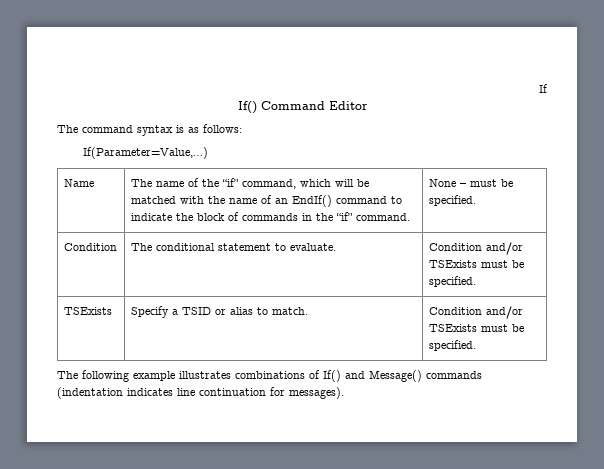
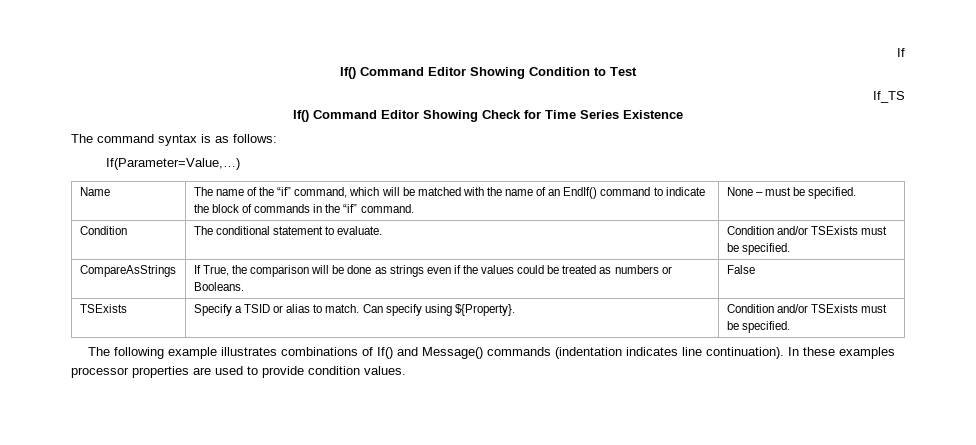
- If() Command Editor
+ If() Command Editor Showing Condition to Test
+ If_TS
+ If() Command Editor Showing Check for Time Series Existence
+ CompareAsStrings | If True, the comparison will be done as strings even if the values could be treated as numbers or Booleans. | False
- TSExists | Specify a TSID or alias to match. | Condition and/or TSExists must be specified.
+ TSExists | Specify a TSID or alias to match. Can specify using ${Property}. | Condition and/or TSExists must be specified.
- The following example illustrates combinations of If() and Message() commands (indentation indicates line continuation for messages).
+ The following example illustrates combinations of If() and Message() commands (indentation indicates line continuation). In these examples processor properties are used to provide condition values.

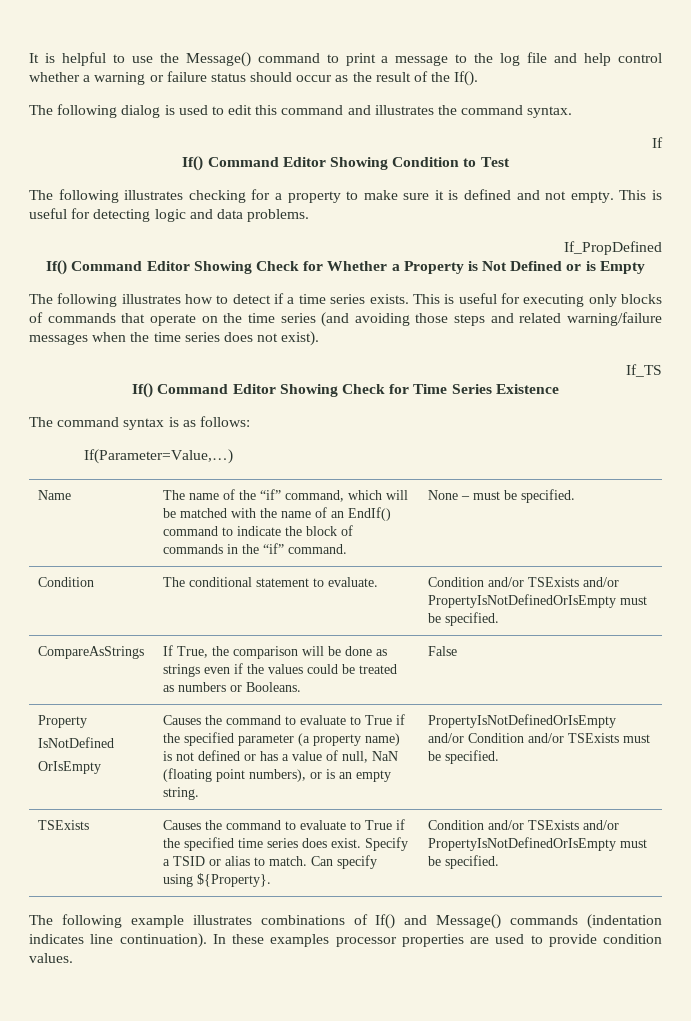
+ It is helpful to use the Message() command to print a message to the log file and help control whether a warning or failure status should occur as the result of the If().
+ The following dialog is used to edit this command and illustrates the command syntax.
+ The following illustrates checking for a property to make sure it is defined and not empty. This is useful for detecting logic and data problems.
+ If_PropDefined
+ If() Command Editor Showing Check for Whether a Property is Not Defined or is Empty
+ The following illustrates how to detect if a time series exists. This is useful for executing only blocks of commands that operate on the time series (and avoiding those steps and related warning/failure messages when the time series does not exist).
- Condition | The conditional statement to evaluate. | Condition and/or TSExists must be specified.
+ Condition | The conditional statement to evaluate. | Condition and/or TSExists and/or PropertyIsNotDefinedOrIsEmpty must be specified.
  CompareAsStrings | If True, the comparison will be done as strings even if the values could be treated as numbers or Booleans. | False
- TSExists | Specify a TSID or alias to match. Can specify using ${Property}. | Condition and/or TSExists must be specified.
+ Property
+ IsNotDefined
+ OrIsEmpty | Causes the command to evaluate to True if the specified parameter (a property name) is not defined or has a value of null, NaN (floating point numbers), or is an empty string. | PropertyIsNotDefinedOrIsEmpty and/or Condition and/or TSExists must be specified.
+ TSExists | Causes the command to evaluate to True if the specified time series does exist. Specify a TSID or alias to match. Can specify using ${Property}. | Condition and/or TSExists and/or PropertyIsNotDefinedOrIsEmpty must be specified.

